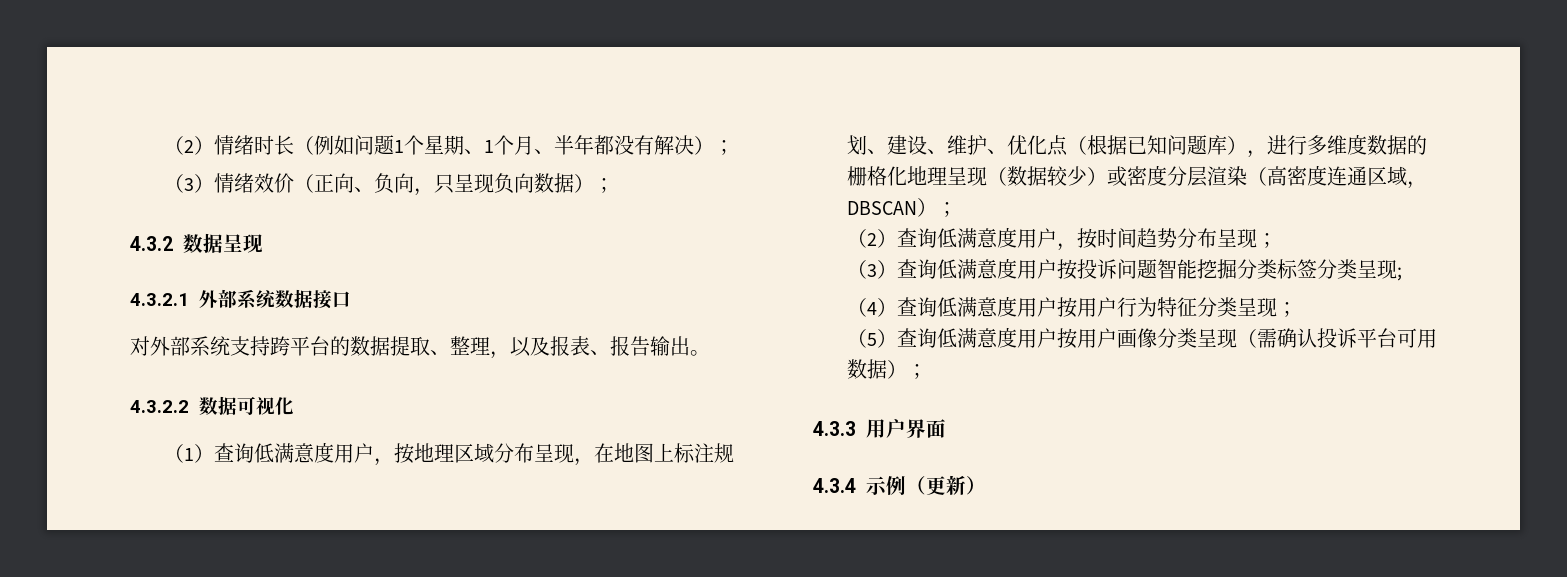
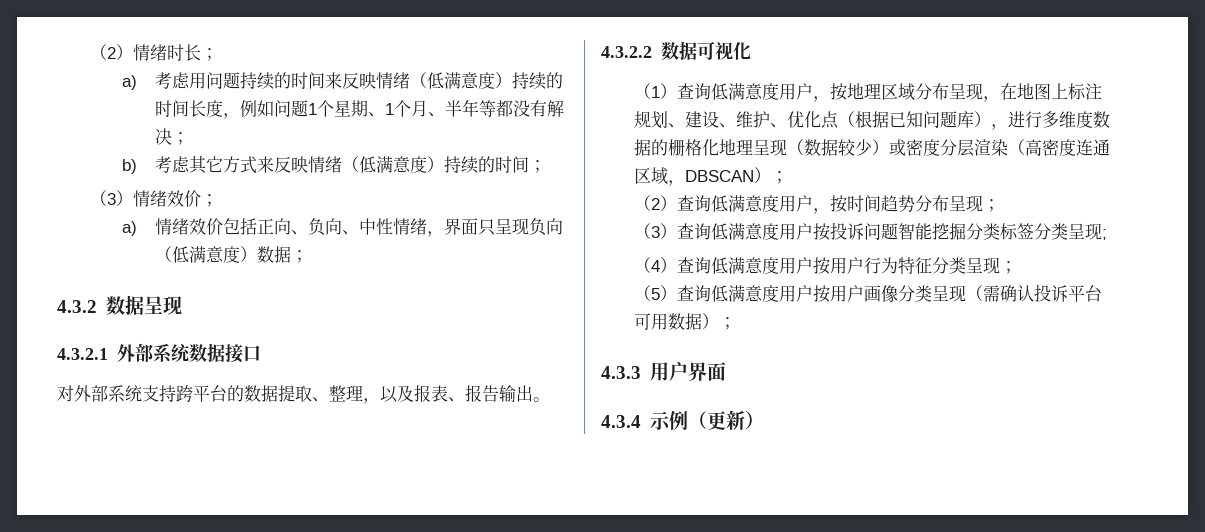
- （2）情绪时长（例如问题1个星期、1个月、半年都没有解决）；
+ （2）情绪时长；
+ a)考虑用问题持续的时间来反映情绪（低满意度）持续的时间长度，例如问题1个星期、1个月、半年等都没有解决；
+ b)考虑其它方式来反映情绪（低满意度）持续的时间；
- （3）情绪效价（正向、负向，只呈现负向数据）；
+ （3）情绪效价；
+ a)情绪效价包括正向、负向、中性情绪，界面只呈现负向（低满意度）数据；

